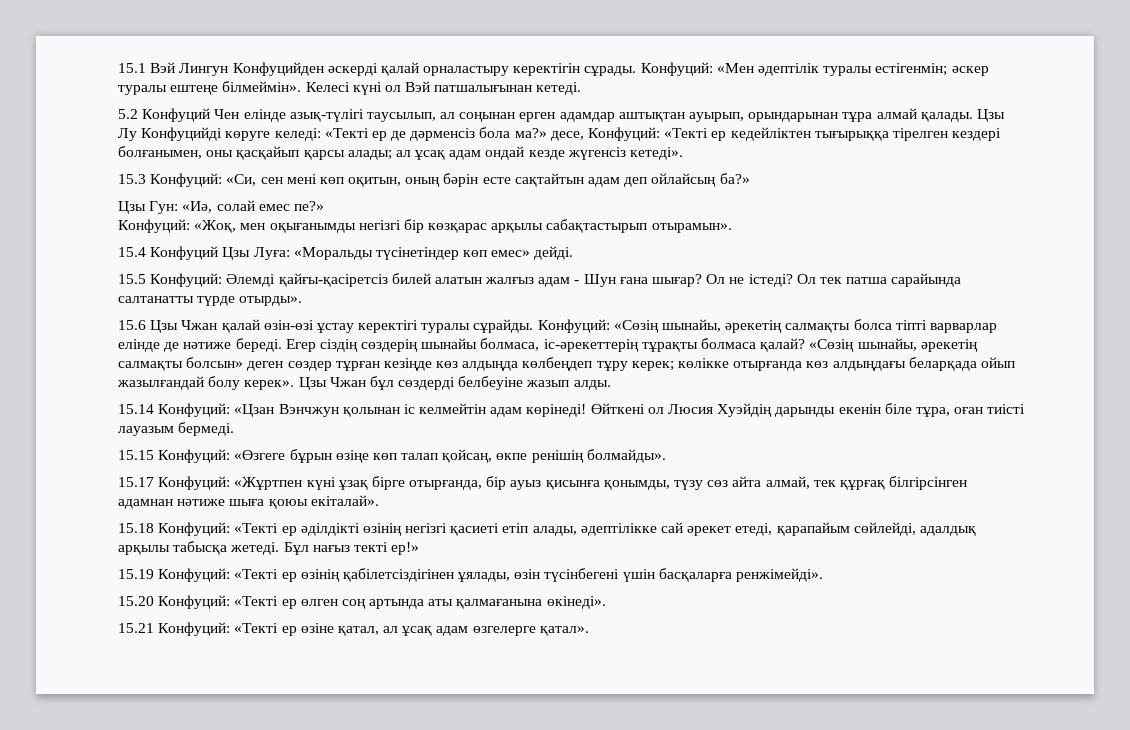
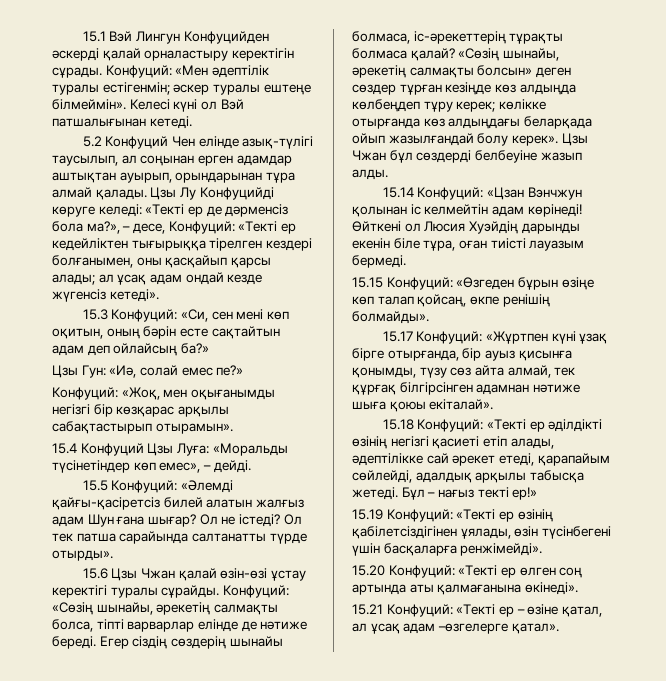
- Цзы Лу Конфуцийді көруге келеді: «Текті ер де дәрменсіз бола ма?» десе, Конфуций: «Текті ер кедейліктен тығырыққа тірелген кездері болғанымен, оны қасқайып қарсы алады; ал ұсақ адам ондай кезде жүгенсіз кетеді».
+ Цзы Лу Конфуцийді көруге келеді: «Текті ер де дәрменсіз бола ма?», – десе, Конфуций: «Текті ер кедейліктен тығырыққа тірелген кездері болғанымен, оны қасқайып қарсы алады; ал ұсақ адам ондай кезде жүгенсіз кетеді».
- 15.4 Конфуций Цзы Луға: «Моральды түсінетіндер көп емес» дейді.
+ 15.4 Конфуций Цзы Луға: «Моральды түсінетіндер көп емес», – дейді.
- 15.5 Конфуций: Әлемді қайғы-қасіретсіз билей алатын жалғыз адам - Шун ғана шығар?
+ 15.5 Конфуций: «Әлемді қайғы-қасіретсіз билей алатын жалғыз адам Шун ғана шығар?
- Конфуций: «Сөзің шынайы, әрекетің салмақты болса тіпті варварлар елінде де нәтиже береді.
+ Конфуций: «Сөзің шынайы, әрекетің салмақты болса, тіпті варварлар елінде де нәтиже береді.
- 15.15 Конфуций: «Өзгеге бұрын өзіңе көп талап қойсаң, өкпе ренішің болмайды».
+ 15.15 Конфуций: «Өзгеден бұрын өзіңе көп талап қойсаң, өкпе ренішің болмайды».
- Бұл нағыз текті ер!»
+ Бұл – нағыз текті ер!»
- 15.21 Конфуций: «Текті ер өзіне қатал, ал ұсақ адам өзгелерге қатал».
+ 15.21 Конфуций: «Текті ер – өзіне қатал, ал ұсақ адам –өзгелерге қатал».

